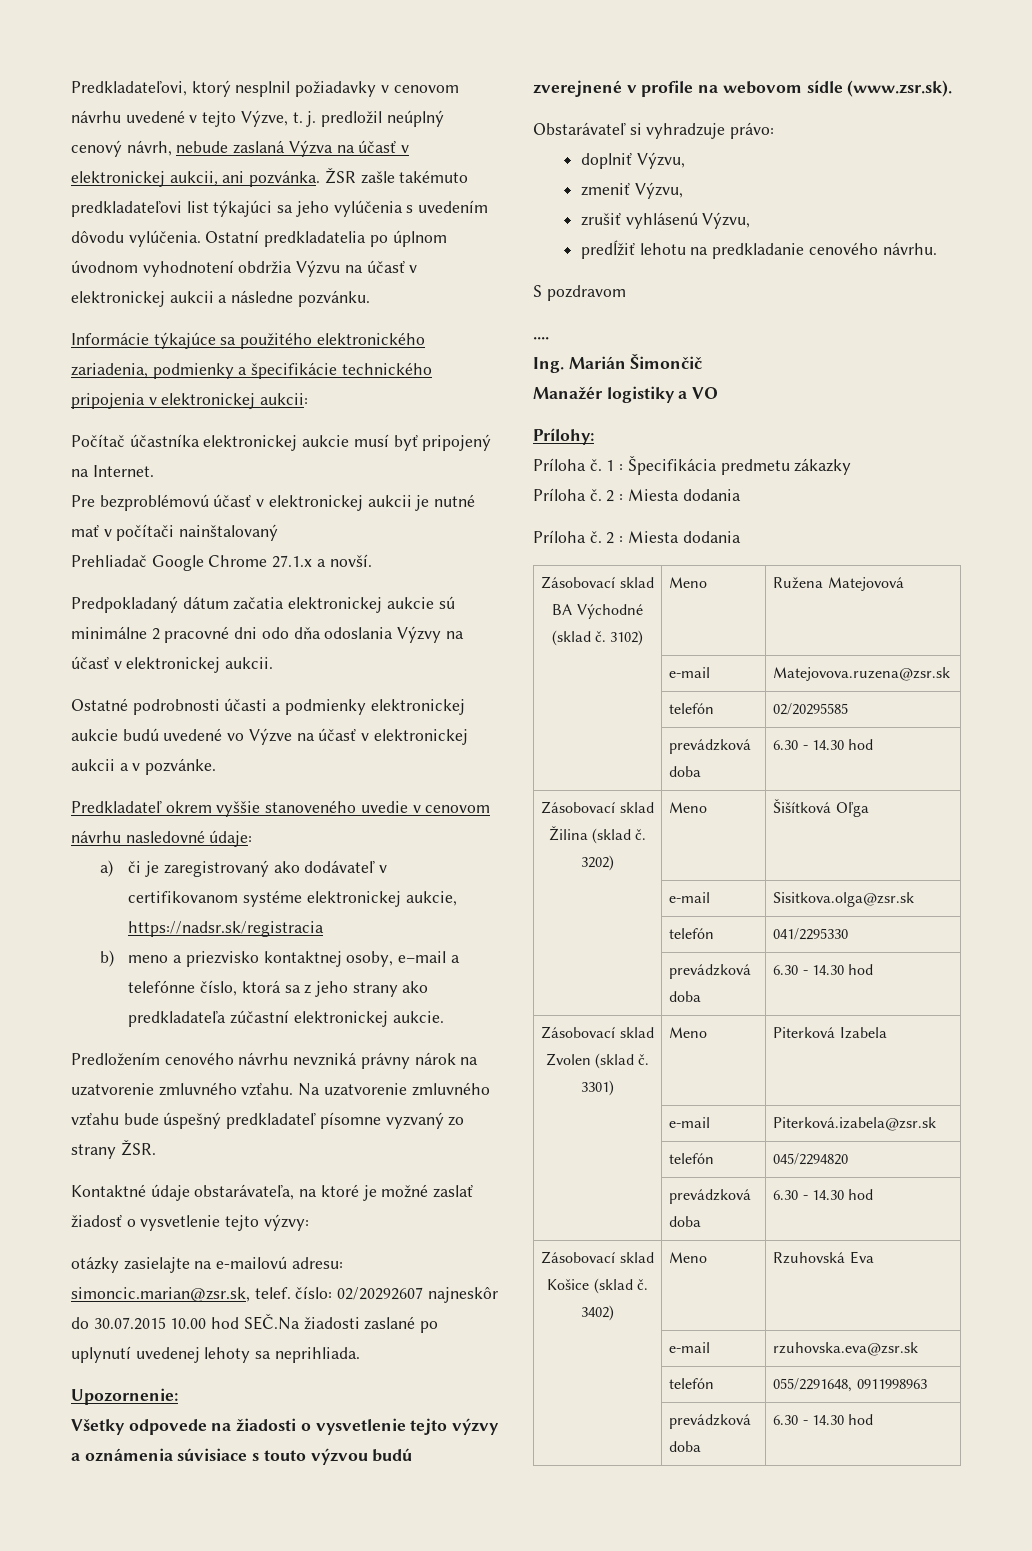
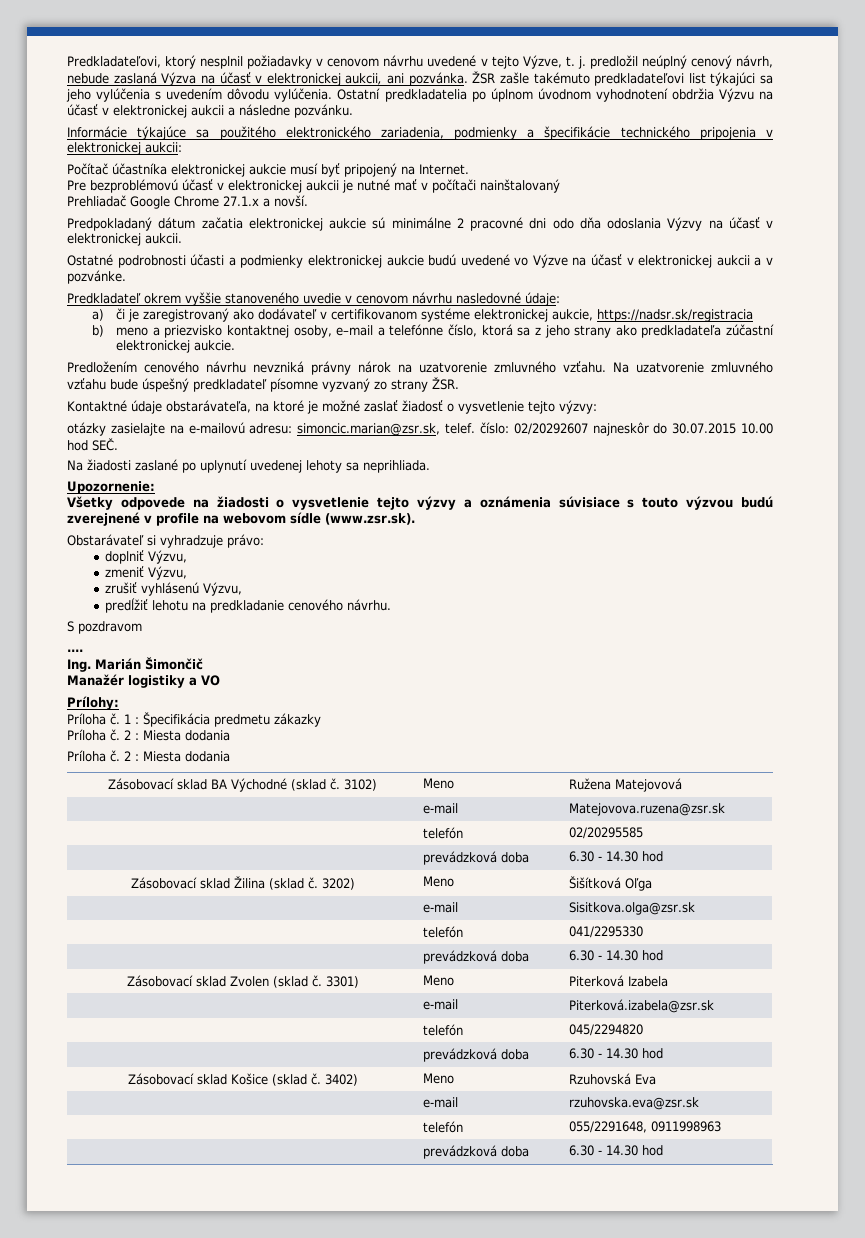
- otázky zasielajte na e-mailovú adresu: simoncic.marian@zsr.sk, telef. číslo: 02/20292607 najneskôr do 30.07.2015 10.00 hod SEČ.Na žiadosti zaslané po uplynutí uvedenej lehoty sa neprihliada.
+ otázky zasielajte na e-mailovú adresu: simoncic.marian@zsr.sk, telef. číslo: 02/20292607 najneskôr do 30.07.2015 10.00 hod SEČ.
+ Na žiadosti zaslané po uplynutí uvedenej lehoty sa neprihliada.

